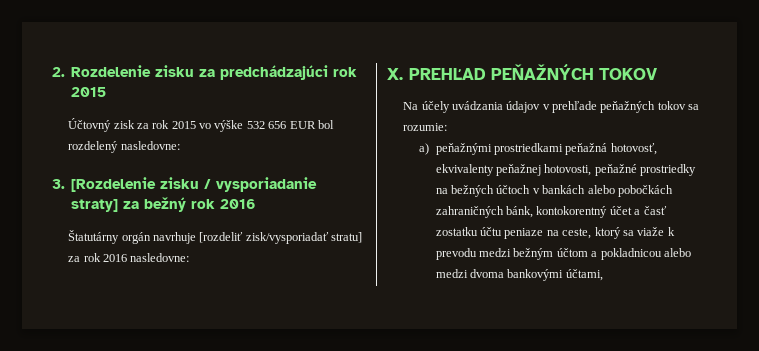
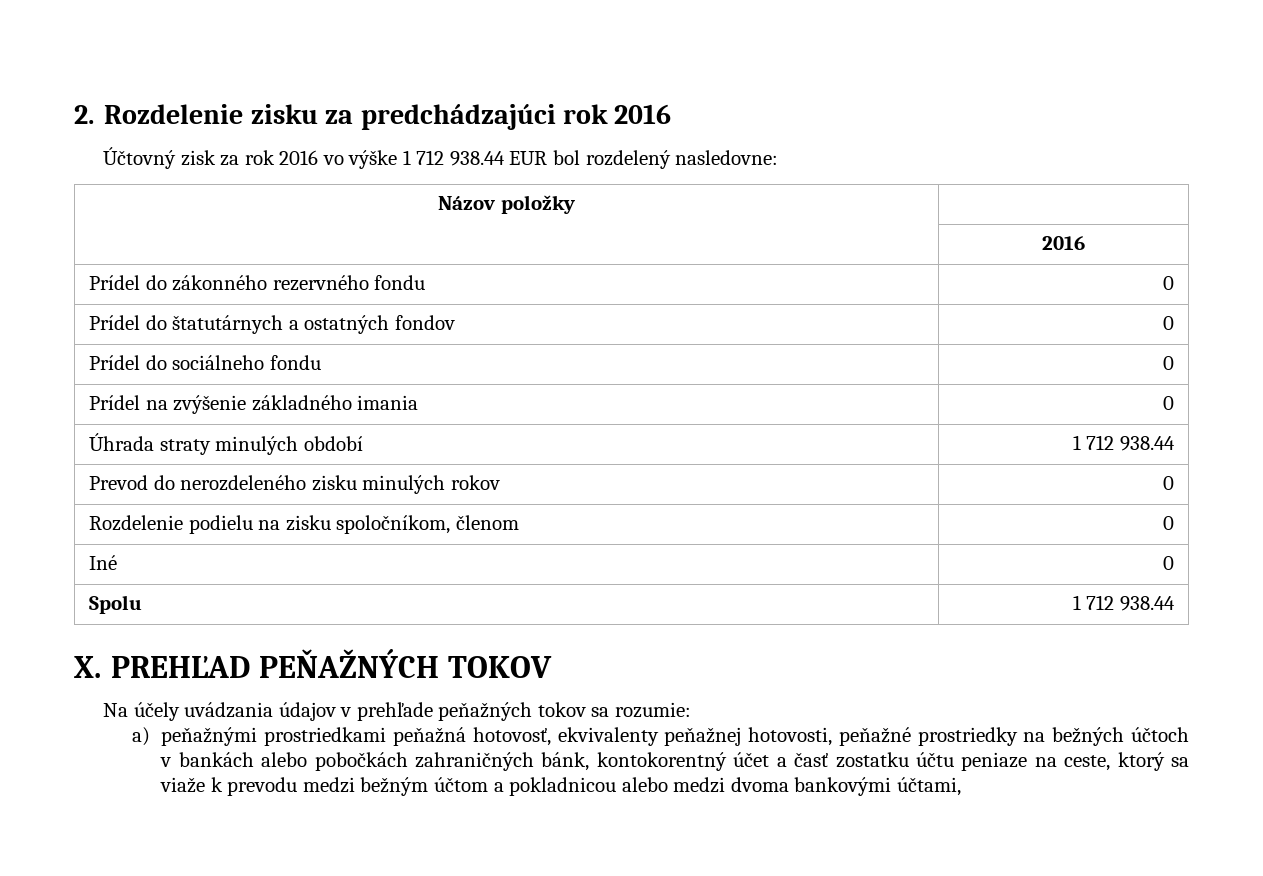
- 2. Rozdelenie zisku za predchádzajúci rok 2015
+ 2. Rozdelenie zisku za predchádzajúci rok 2016
- Účtovný zisk za rok 2015 vo výške 532 656 EUR bol rozdelený nasledovne:
+ Účtovný zisk za rok 2016 vo výške 1 712 938.44 EUR bol rozdelený nasledovne:
- 3. [Rozdelenie zisku / vysporiadanie straty] za bežný rok 2016
- Štatutárny orgán navrhuje [rozdeliť zisk/vysporiadať stratu] za rok 2016 nasledovne:
+ Názov položky |
+ | 2016
+ Prídel do zákonného rezervného fondu | 0
+ Prídel do štatutárnych a ostatných fondov | 0
+ Prídel do sociálneho fondu | 0
+ Prídel na zvýšenie základného imania | 0
+ Úhrada straty minulých období | 1 712 938.44
+ Prevod do nerozdeleného zisku minulých rokov | 0
+ Rozdelenie podielu na zisku spoločníkom, členom | 0
+ Iné | 0
+ Spolu | 1 712 938.44

